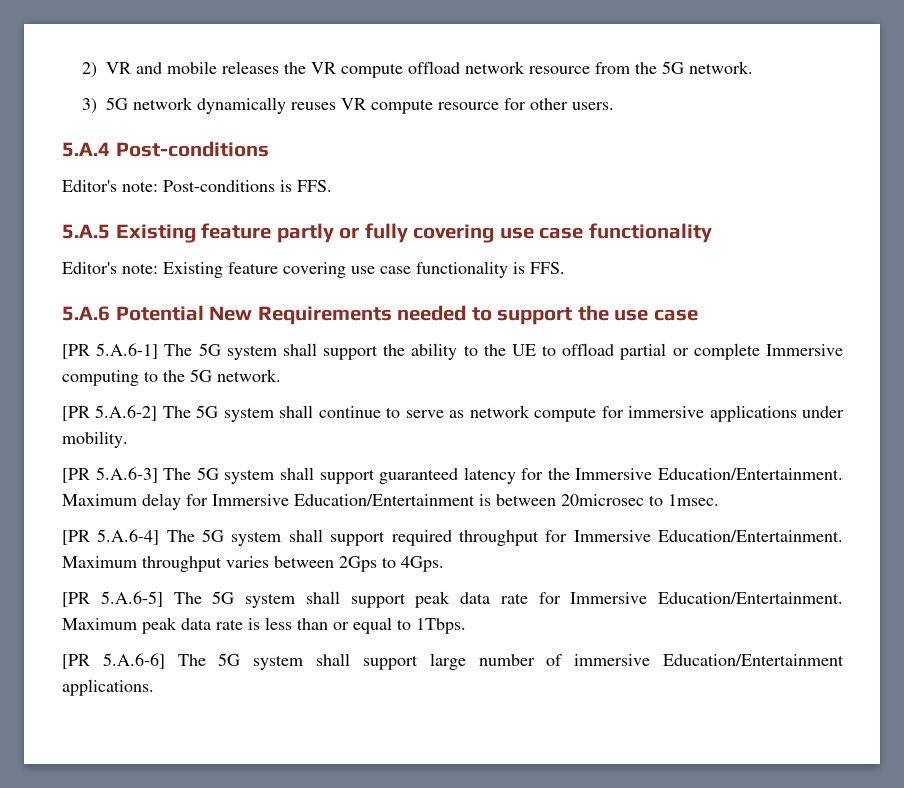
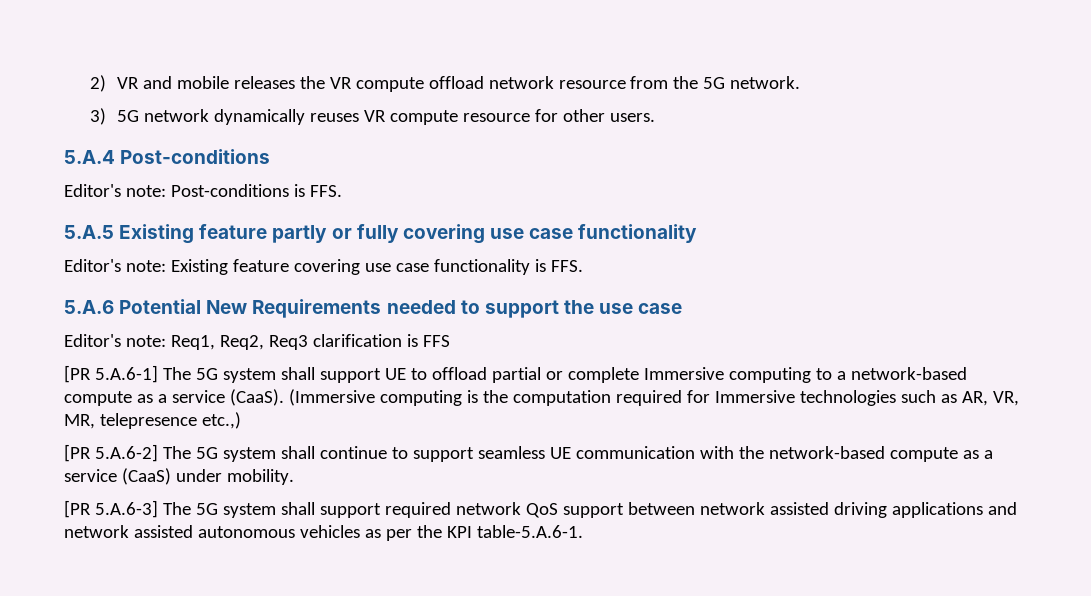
+ Editor's note: Req1, Req2, Req3 clarification is FFS
- [PR 5.A.6-1] The 5G system shall support the ability to the UE to offload partial or complete Immersive computing to the 5G network.
+ [PR 5.A.6-1] The 5G system shall support UE to offload partial or complete Immersive computing to a network-based compute as a service (CaaS). (Immersive computing is the computation required for Immersive technologies such as AR, VR, MR, telepresence etc.,)
- [PR 5.A.6-2] The 5G system shall continue to serve as network compute for immersive applications under mobility.
+ [PR 5.A.6-2] The 5G system shall continue to support seamless UE communication with the network-based compute as a service (CaaS) under mobility.
- [PR 5.A.6-3] The 5G system shall support guaranteed latency for the Immersive Education/Entertainment. Maximum delay for Immersive Education/Entertainment is between 20microsec to 1msec.
- [PR 5.A.6-4] The 5G system shall support required throughput for Immersive Education/Entertainment. Maximum throughput varies between 2Gps to 4Gps.
- [PR 5.A.6-5] The 5G system shall support peak data rate for Immersive Education/Entertainment. Maximum peak data rate is less than or equal to 1Tbps.
- [PR 5.A.6-6] The 5G system shall support large number of immersive Education/Entertainment applications.
+ [PR 5.A.6-3] The 5G system shall support required network QoS support between network assisted driving applications and network assisted autonomous vehicles as per the KPI table-5.A.6-1.

